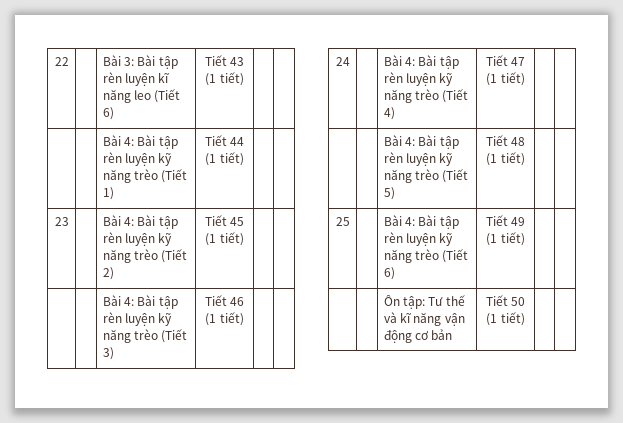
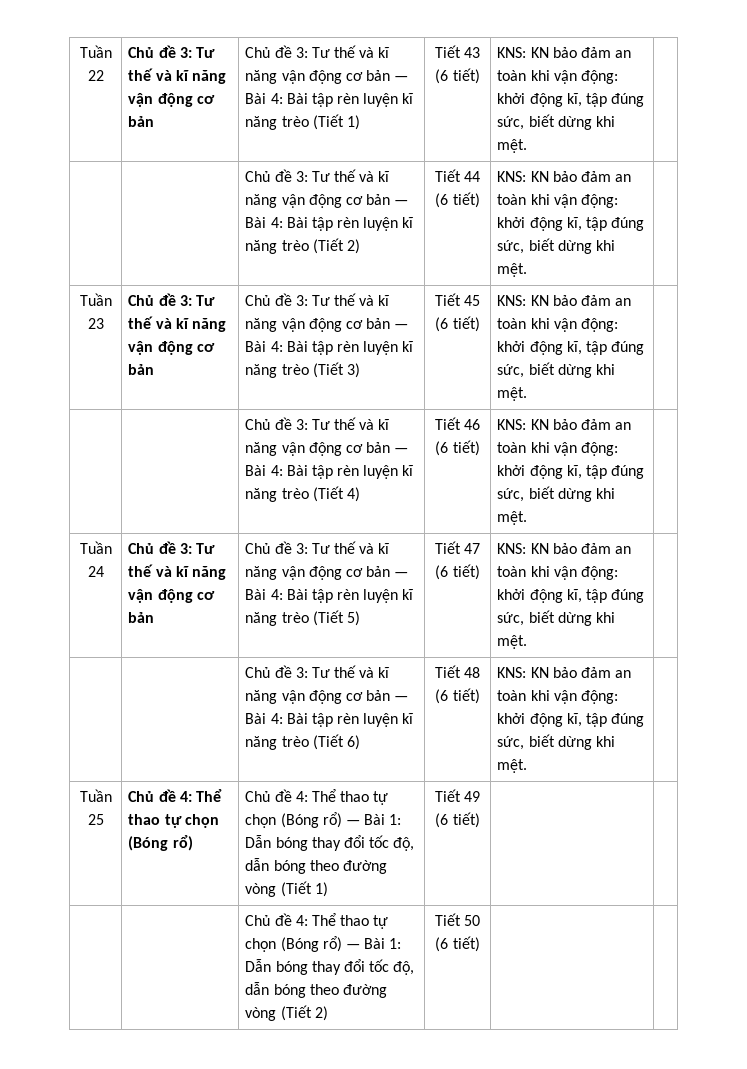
- 22
+ Tuần 22
- Bài 3: Bài tập rèn luyện kĩ năng leo (Tiết 6) | Tiết 43 (1 tiết) | |
- | | Bài 4: Bài tập rèn luyện kỹ năng trèo (Tiết 1) | Tiết 44 (1 tiết) | |
- 23 | | Bài 4: Bài tập rèn luyện kỹ năng trèo (Tiết 2) | Tiết 45 (1 tiết) | |
- | | Bài 4: Bài tập rèn luyện kỹ năng trèo (Tiết 3) | Tiết 46 (1 tiết) | |
- 24 | | Bài 4: Bài tập rèn luyện kỹ năng trèo (Tiết 4) | Tiết 47 (1 tiết) | |
- | | Bài 4: Bài tập rèn luyện kỹ năng trèo (Tiết 5) | Tiết 48 (1 tiết) | |
- 25 | | Bài 4: Bài tập rèn luyện kỹ năng trèo (Tiết 6) | Tiết 49 (1 tiết) | |
- | | Ôn tập: Tư thế và kĩ năng vận động cơ bản | Tiết 50 (1 tiết) | |
+ Chủ đề 3: Tư thế và kĩ năng vận động cơ bản | Chủ đề 3: Tư thế và kĩ năng vận động cơ bản — Bài 4: Bài tập rèn luyện kĩ năng trèo (Tiết 1) | Tiết 43 (6 tiết) | KNS: KN bảo đảm an toàn khi vận động: khởi động kĩ, tập đúng sức, biết dừng khi mệt. |
+ | | Chủ đề 3: Tư thế và kĩ năng vận động cơ bản — Bài 4: Bài tập rèn luyện kĩ năng trèo (Tiết 2) | Tiết 44 (6 tiết) | KNS: KN bảo đảm an toàn khi vận động: khởi động kĩ, tập đúng sức, biết dừng khi mệt. |
+ Tuần 23 | Chủ đề 3: Tư thế và kĩ năng vận động cơ bản | Chủ đề 3: Tư thế và kĩ năng vận động cơ bản — Bài 4: Bài tập rèn luyện kĩ năng trèo (Tiết 3) | Tiết 45 (6 tiết) | KNS: KN bảo đảm an toàn khi vận động: khởi động kĩ, tập đúng sức, biết dừng khi mệt. |
+ | | Chủ đề 3: Tư thế và kĩ năng vận động cơ bản — Bài 4: Bài tập rèn luyện kĩ năng trèo (Tiết 4) | Tiết 46 (6 tiết) | KNS: KN bảo đảm an toàn khi vận động: khởi động kĩ, tập đúng sức, biết dừng khi mệt. |
+ Tuần 24 | Chủ đề 3: Tư thế và kĩ năng vận động cơ bản | Chủ đề 3: Tư thế và kĩ năng vận động cơ bản — Bài 4: Bài tập rèn luyện kĩ năng trèo (Tiết 5) | Tiết 47 (6 tiết) | KNS: KN bảo đảm an toàn khi vận động: khởi động kĩ, tập đúng sức, biết dừng khi mệt. |
+ | | Chủ đề 3: Tư thế và kĩ năng vận động cơ bản — Bài 4: Bài tập rèn luyện kĩ năng trèo (Tiết 6) | Tiết 48 (6 tiết) | KNS: KN bảo đảm an toàn khi vận động: khởi động kĩ, tập đúng sức, biết dừng khi mệt. |
+ Tuần 25 | Chủ đề 4: Thể thao tự chọn (Bóng rổ) | Chủ đề 4: Thể thao tự chọn (Bóng rổ) — Bài 1: Dẫn bóng thay đổi tốc độ, dẫn bóng theo đường vòng (Tiết 1) | Tiết 49 (6 tiết) | |
+ | | Chủ đề 4: Thể thao tự chọn (Bóng rổ) — Bài 1: Dẫn bóng thay đổi tốc độ, dẫn bóng theo đường vòng (Tiết 2) | Tiết 50 (6 tiết) | |

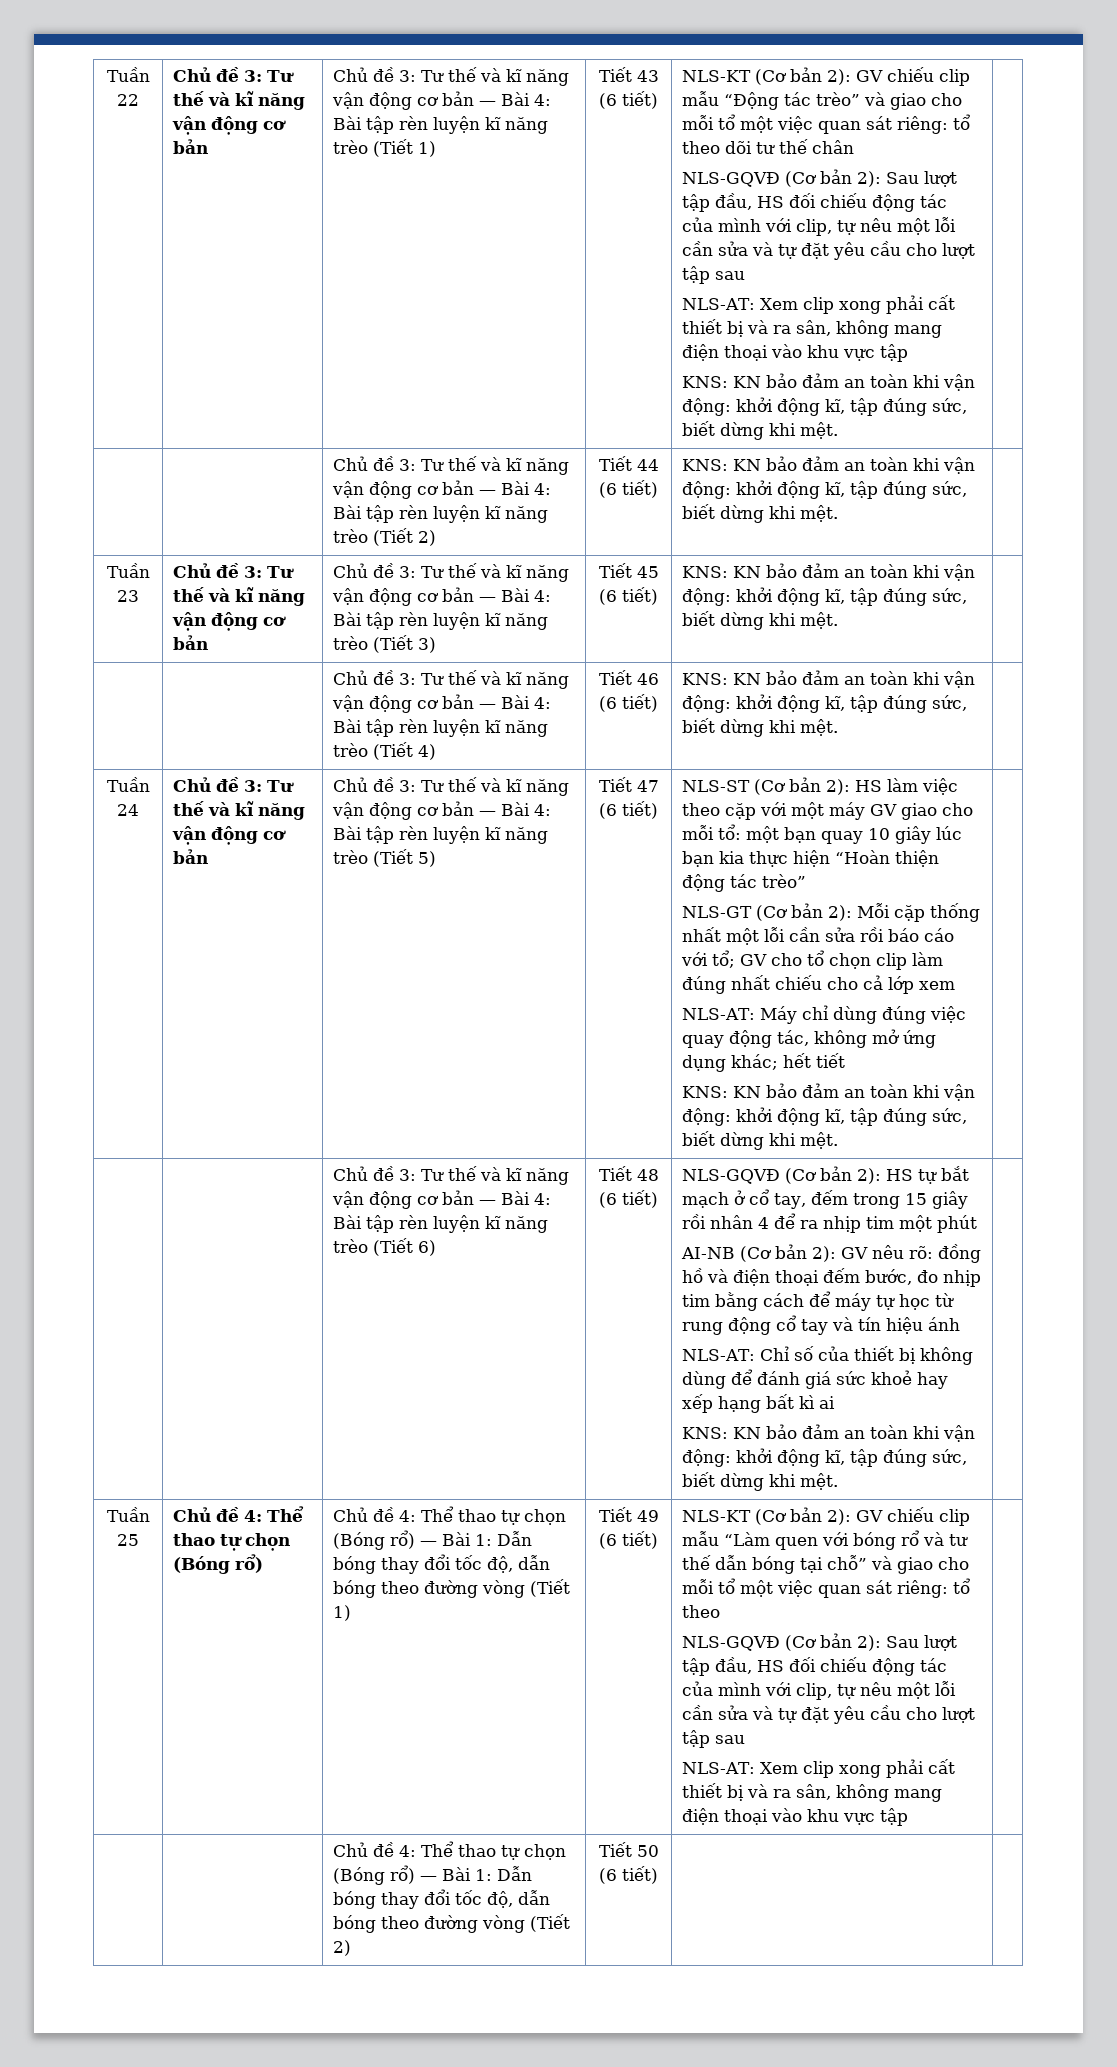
+ NLS-KT (Cơ bản 2): GV chiếu clip mẫu “Động tác trèo” và giao cho mỗi tổ một việc quan sát riêng: tổ theo dõi tư thế chân
+ NLS-GQVĐ (Cơ bản 2): Sau lượt tập đầu, HS đối chiếu động tác của mình với clip, tự nêu một lỗi cần sửa và tự đặt yêu cầu cho lượt tập sau
+ NLS-AT: Xem clip xong phải cất thiết bị và ra sân, không mang điện thoại vào khu vực tập
+ NLS-ST (Cơ bản 2): HS làm việc theo cặp với một máy GV giao cho mỗi tổ: một bạn quay 10 giây lúc bạn kia thực hiện “Hoàn thiện động tác trèo”
+ NLS-GT (Cơ bản 2): Mỗi cặp thống nhất một lỗi cần sửa rồi báo cáo với tổ; GV cho tổ chọn clip làm đúng nhất chiếu cho cả lớp xem
+ NLS-AT: Máy chỉ dùng đúng việc quay động tác, không mở ứng dụng khác; hết tiết
+ NLS-GQVĐ (Cơ bản 2): HS tự bắt mạch ở cổ tay, đếm trong 15 giây rồi nhân 4 để ra nhịp tim một phút
+ AI-NB (Cơ bản 2): GV nêu rõ: đồng hồ và điện thoại đếm bước, đo nhịp tim bằng cách để máy tự học từ rung động cổ tay và tín hiệu ánh
+ NLS-AT: Chỉ số của thiết bị không dùng để đánh giá sức khoẻ hay xếp hạng bất kì ai
+ NLS-KT (Cơ bản 2): GV chiếu clip mẫu “Làm quen với bóng rổ và tư thế dẫn bóng tại chỗ” và giao cho mỗi tổ một việc quan sát riêng: tổ theo
+ NLS-GQVĐ (Cơ bản 2): Sau lượt tập đầu, HS đối chiếu động tác của mình với clip, tự nêu một lỗi cần sửa và tự đặt yêu cầu cho lượt tập sau
+ NLS-AT: Xem clip xong phải cất thiết bị và ra sân, không mang điện thoại vào khu vực tập

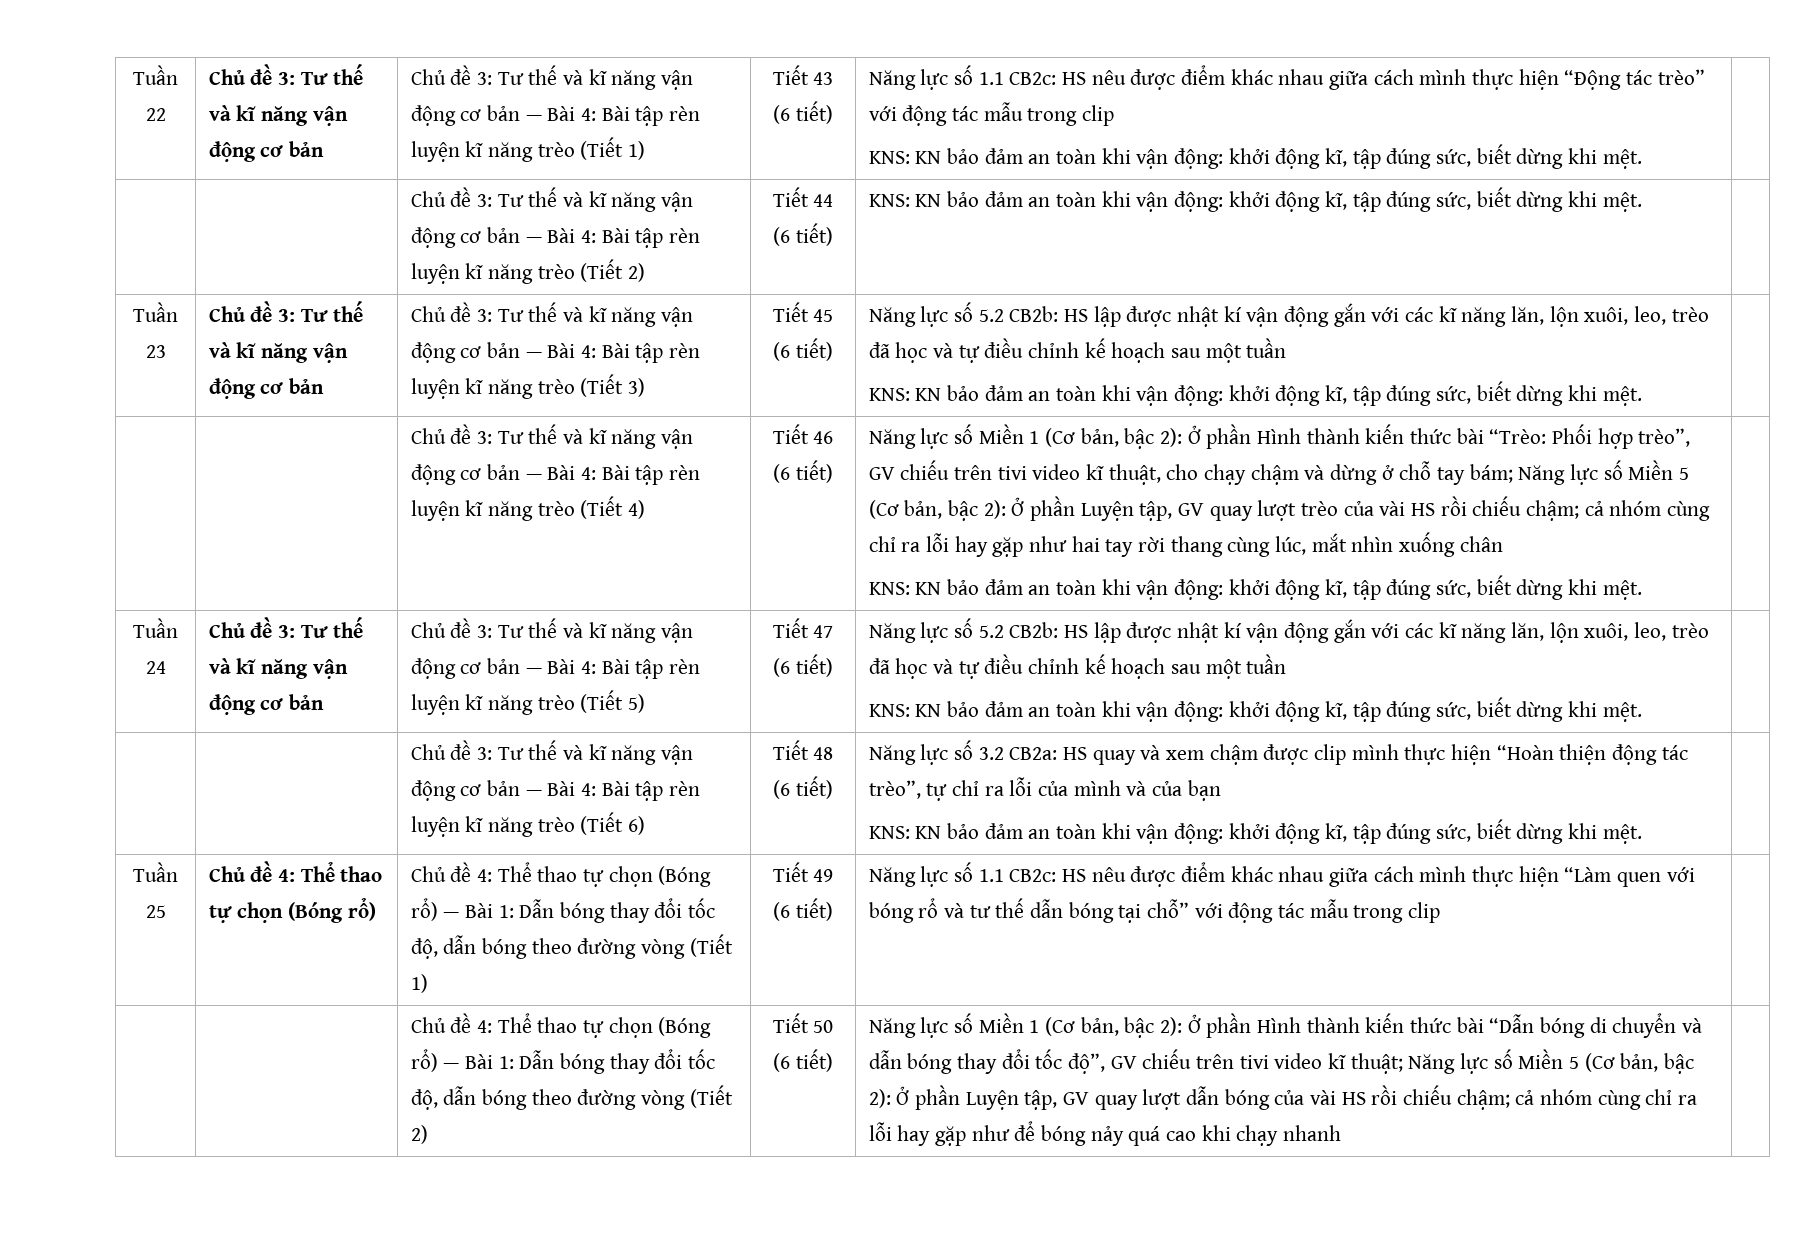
- NLS-KT (Cơ bản 2): GV chiếu clip mẫu “Động tác trèo” và giao cho mỗi tổ một việc quan sát riêng: tổ theo dõi tư thế chân
- NLS-GQVĐ (Cơ bản 2): Sau lượt tập đầu, HS đối chiếu động tác của mình với clip, tự nêu một lỗi cần sửa và tự đặt yêu cầu cho lượt tập sau
- NLS-AT: Xem clip xong phải cất thiết bị và ra sân, không mang điện thoại vào khu vực tập
+ Năng lực số 1.1 CB2c: HS nêu được điểm khác nhau giữa cách mình thực hiện “Động tác trèo” với động tác mẫu trong clip
- Tiết 45 (6 tiết)
+ Tiết 45 (6 tiết) | Năng lực số 5.2 CB2b: HS lập được nhật kí vận động gắn với các kĩ năng lăn, lộn xuôi, leo, trèo đã học và tự điều chỉnh kế hoạch sau một tuần
+ Năng lực số Miền 1 (Cơ bản, bậc 2): Ở phần Hình thành kiến thức bài “Trèo: Phối hợp trèo”, GV chiếu trên tivi video kĩ thuật, cho chạy chậm và dừng ở chỗ tay bám; Năng lực số Miền 5 (Cơ bản, bậc 2): Ở phần Luyện tập, GV quay lượt trèo của vài HS rồi chiếu chậm; cả nhóm cùng chỉ ra lỗi hay gặp như hai tay rời thang cùng lúc, mắt nhìn xuống chân
- Tiết 47 (6 tiết) | NLS-ST (Cơ bản 2): HS làm việc theo cặp với một máy GV giao cho mỗi tổ: một bạn quay 10 giây lúc bạn kia thực hiện “Hoàn thiện động tác trèo”
- NLS-GT (Cơ bản 2): Mỗi cặp thống nhất một lỗi cần sửa rồi báo cáo với tổ; GV cho tổ chọn clip làm đúng nhất chiếu cho cả lớp xem
- NLS-AT: Máy chỉ dùng đúng việc quay động tác, không mở ứng dụng khác; hết tiết
+ Tiết 47 (6 tiết) | Năng lực số 5.2 CB2b: HS lập được nhật kí vận động gắn với các kĩ năng lăn, lộn xuôi, leo, trèo đã học và tự điều chỉnh kế hoạch sau một tuần
- NLS-GQVĐ (Cơ bản 2): HS tự bắt mạch ở cổ tay, đếm trong 15 giây rồi nhân 4 để ra nhịp tim một phút
- AI-NB (Cơ bản 2): GV nêu rõ: đồng hồ và điện thoại đếm bước, đo nhịp tim bằng cách để máy tự học từ rung động cổ tay và tín hiệu ánh
- NLS-AT: Chỉ số của thiết bị không dùng để đánh giá sức khoẻ hay xếp hạng bất kì ai
+ Năng lực số 3.2 CB2a: HS quay và xem chậm được clip mình thực hiện “Hoàn thiện động tác trèo”, tự chỉ ra lỗi của mình và của bạn
- NLS-KT (Cơ bản 2): GV chiếu clip mẫu “Làm quen với bóng rổ và tư thế dẫn bóng tại chỗ” và giao cho mỗi tổ một việc quan sát riêng: tổ theo
- NLS-GQVĐ (Cơ bản 2): Sau lượt tập đầu, HS đối chiếu động tác của mình với clip, tự nêu một lỗi cần sửa và tự đặt yêu cầu cho lượt tập sau
- NLS-AT: Xem clip xong phải cất thiết bị và ra sân, không mang điện thoại vào khu vực tập
+ Năng lực số 1.1 CB2c: HS nêu được điểm khác nhau giữa cách mình thực hiện “Làm quen với bóng rổ và tư thế dẫn bóng tại chỗ” với động tác mẫu trong clip
+ Năng lực số Miền 1 (Cơ bản, bậc 2): Ở phần Hình thành kiến thức bài “Dẫn bóng di chuyển và dẫn bóng thay đổi tốc độ”, GV chiếu trên tivi video kĩ thuật; Năng lực số Miền 5 (Cơ bản, bậc 2): Ở phần Luyện tập, GV quay lượt dẫn bóng của vài HS rồi chiếu chậm; cả nhóm cùng chỉ ra lỗi hay gặp như để bóng nảy quá cao khi chạy nhanh

